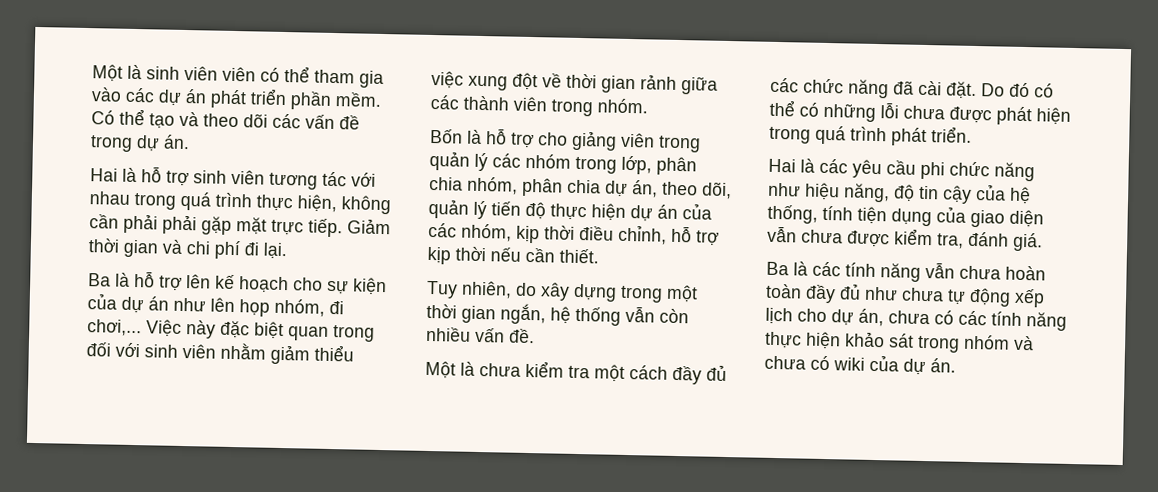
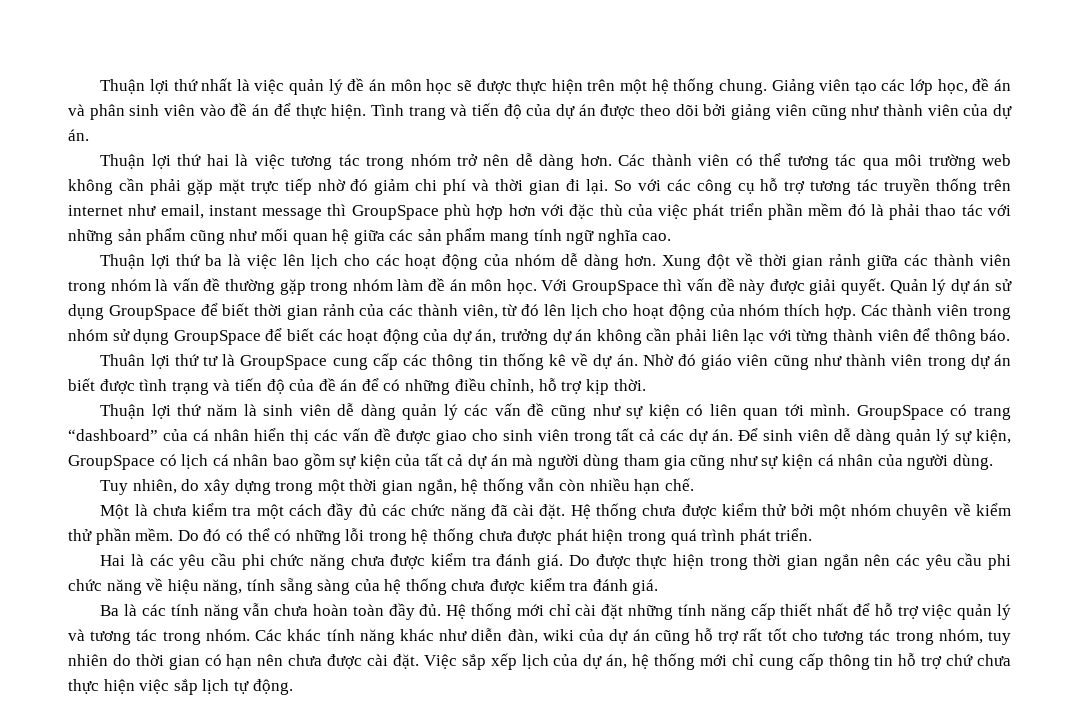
- Một là sinh viên viên có thể tham gia vào các dự án phát triển phần mềm. Có thể tạo và theo dõi các vấn đề trong dự án.
- Hai là hỗ trợ sinh viên tương tác với nhau trong quá trình thực hiện, không cần phải phải gặp mặt trực tiếp. Giảm thời gian và chi phí đi lại.
- Ba là hỗ trợ lên kế hoạch cho sự kiện của dự án như lên họp nhóm, đi chơi,... Việc này đặc biệt quan trong đối với sinh viên nhằm giảm thiểu việc xung đột về thời gian rảnh giữa các thành viên trong nhóm.
- Bốn là hỗ trợ cho giảng viên trong quản lý các nhóm trong lớp, phân chia nhóm, phân chia dự án, theo dõi, quản lý tiến độ thực hiện dự án của các nhóm, kịp thời điều chỉnh, hỗ trợ kịp thời nếu cần thiết.
+ Thuận lợi thứ nhất là việc quản lý đề án môn học sẽ được thực hiện trên một hệ thống chung. Giảng viên tạo các lớp học, đề án và phân sinh viên vào đề án để thực hiện. Tình trang và tiến độ của dự án được theo dõi bởi giảng viên cũng như thành viên của dự án.
+ Thuận lợi thứ hai là việc tương tác trong nhóm trở nên dễ dàng hơn. Các thành viên có thể tương tác qua môi trường web không cần phải gặp mặt trực tiếp nhờ đó giảm chi phí và thời gian đi lại. So với các công cụ hỗ trợ tương tác truyền thống trên internet như email, instant message thì GroupSpace phù hợp hơn với đặc thù của việc phát triển phần mềm đó là phải thao tác với những sản phẩm cũng như mối quan hệ giữa các sản phẩm mang tính ngữ nghĩa cao.
+ Thuận lợi thứ ba là việc lên lịch cho các hoạt động của nhóm dễ dàng hơn. Xung đột về thời gian rảnh giữa các thành viên trong nhóm là vấn đề thường gặp trong nhóm làm đề án môn học. Với GroupSpace thì vấn đề này được giải quyết. Quản lý dự án sử dụng GroupSpace để biết thời gian rảnh của các thành viên, từ đó lên lịch cho hoạt động của nhóm thích hợp. Các thành viên trong nhóm sử dụng GroupSpace để biết các hoạt động của dự án, trưởng dự án không cần phải liên lạc với từng thành viên để thông báo.
+ Thuân lợi thứ tư là GroupSpace cung cấp các thông tin thống kê về dự án. Nhờ đó giáo viên cũng như thành viên trong dự án biết được tình trạng và tiến độ của đề án để có những điều chỉnh, hỗ trợ kịp thời.
+ Thuận lợi thứ năm là sinh viên dễ dàng quản lý các vấn đề cũng như sự kiện có liên quan tới mình. GroupSpace có trang “dashboard” của cá nhân hiển thị các vấn đề được giao cho sinh viên trong tất cả các dự án. Để sinh viên dễ dàng quản lý sự kiện, GroupSpace có lịch cá nhân bao gồm sự kiện của tất cả dự án mà người dùng tham gia cũng như sự kiện cá nhân của người dùng.
- Tuy nhiên, do xây dựng trong một thời gian ngắn, hệ thống vẫn còn nhiều vấn đề.
+ Tuy nhiên, do xây dựng trong một thời gian ngắn, hệ thống vẫn còn nhiều hạn chế.
+ Hệ thống chưa được kiểm thử bởi một nhóm chuyên về kiểm thử phần mềm.
- Do đó có thể có những lỗi chưa được phát hiện trong quá trình phát triển.
+ Do đó có thể có những lỗi trong hệ thống chưa được phát hiện trong quá trình phát triển.
- Hai là các yêu cầu phi chức năng như hiệu năng, độ tin cậy của hệ thống, tính tiện dụng của giao diện vẫn chưa được kiểm tra, đánh giá.
+ Hai là các yêu cầu phi chức năng chưa được kiểm tra đánh giá. Do được thực hiện trong thời gian ngắn nên các yêu cầu phi chức năng về hiệu năng, tính sẵng sàng của hệ thống chưa được kiểm tra đánh giá.
- Ba là các tính năng vẫn chưa hoàn toàn đầy đủ như chưa tự động xếp lịch cho dự án, chưa có các tính năng thực hiện khảo sát trong nhóm và chưa có wiki của dự án.
+ Ba là các tính năng vẫn chưa hoàn toàn đầy đủ. Hệ thống mới chỉ cài đặt những tính năng cấp thiết nhất để hỗ trợ việc quản lý và tương tác trong nhóm. Các khác tính năng khác như diễn đàn, wiki của dự án cũng hỗ trợ rất tốt cho tương tác trong nhóm, tuy nhiên do thời gian có hạn nên chưa được cài đặt. Việc sắp xếp lịch của dự án, hệ thống mới chỉ cung cấp thông tin hỗ trợ chứ chưa thực hiện việc sắp lịch tự động.

